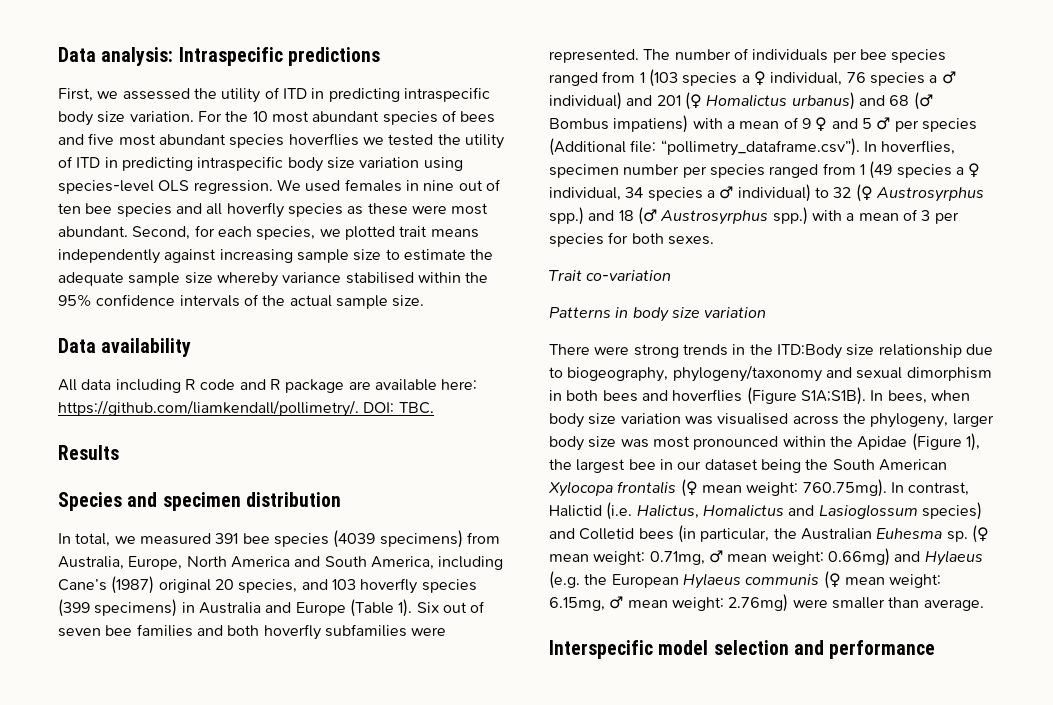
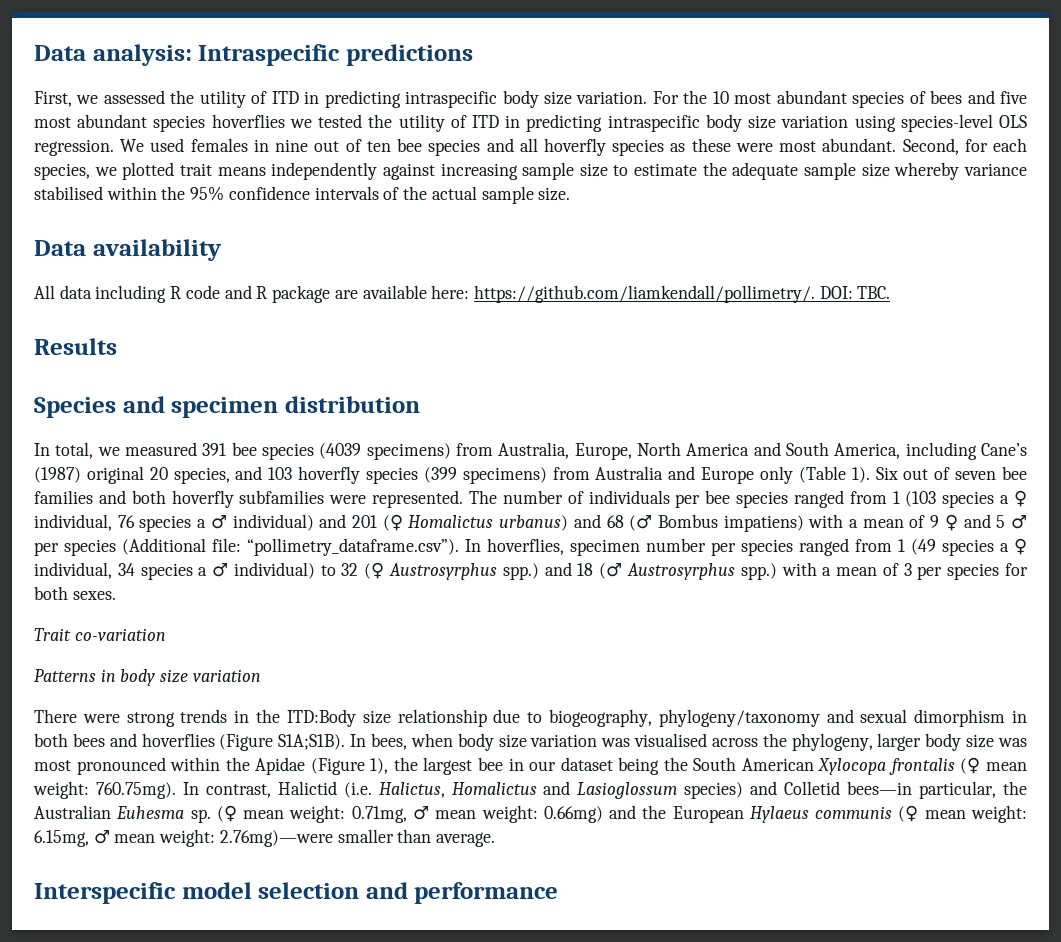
- In total, we measured 391 bee species (4039 specimens) from Australia, Europe, North America and South America, including Cane’s (1987) original 20 species, and 103 hoverfly species (399 specimens) in Australia and Europe (Table 1).
+ In total, we measured 391 bee species (4039 specimens) from Australia, Europe, North America and South America, including Cane’s (1987) original 20 species, and 103 hoverfly species (399 specimens) from Australia and Europe only (Table 1).
- In bees, when body size variation was visualised across the phylogeny, larger body size was most pronounced within the Apidae (Figure 1), the largest bee in our dataset being the South American Xylocopa frontalis (♀ mean weight: 760.75mg). In contrast, Halictid (i.e. Halictus, Homalictus and Lasioglossum species) and Colletid bees (in particular, the Australian Euhesma sp.
+ In bees, when body size variation was visualised across the phylogeny, larger body size was most pronounced within the Apidae (Figure 1), the largest bee in our dataset being the South American Xylocopa frontalis (♀ mean weight: 760.75mg). In contrast, Halictid (i.e. Halictus, Homalictus and Lasioglossum species) and Colletid bees—in particular, the Australian Euhesma sp.
- (♀ mean weight: 0.71mg, ♂ mean weight: 0.66mg) and Hylaeus (e.g. the European Hylaeus communis (♀ mean weight: 6.15mg, ♂ mean weight: 2.76mg) were smaller than average.
+ (♀ mean weight: 0.71mg, ♂ mean weight: 0.66mg) and the European Hylaeus communis (♀ mean weight: 6.15mg, ♂ mean weight: 2.76mg)—were smaller than average.

